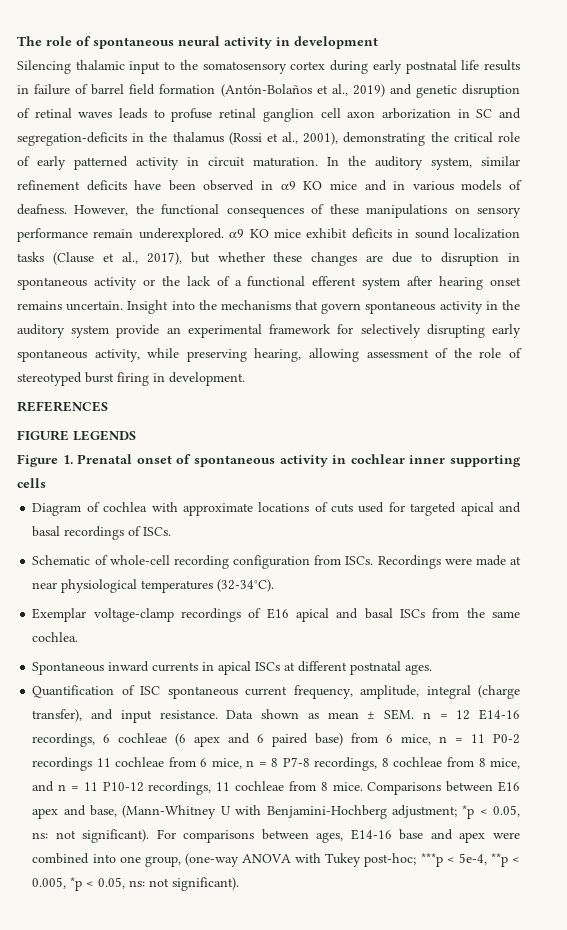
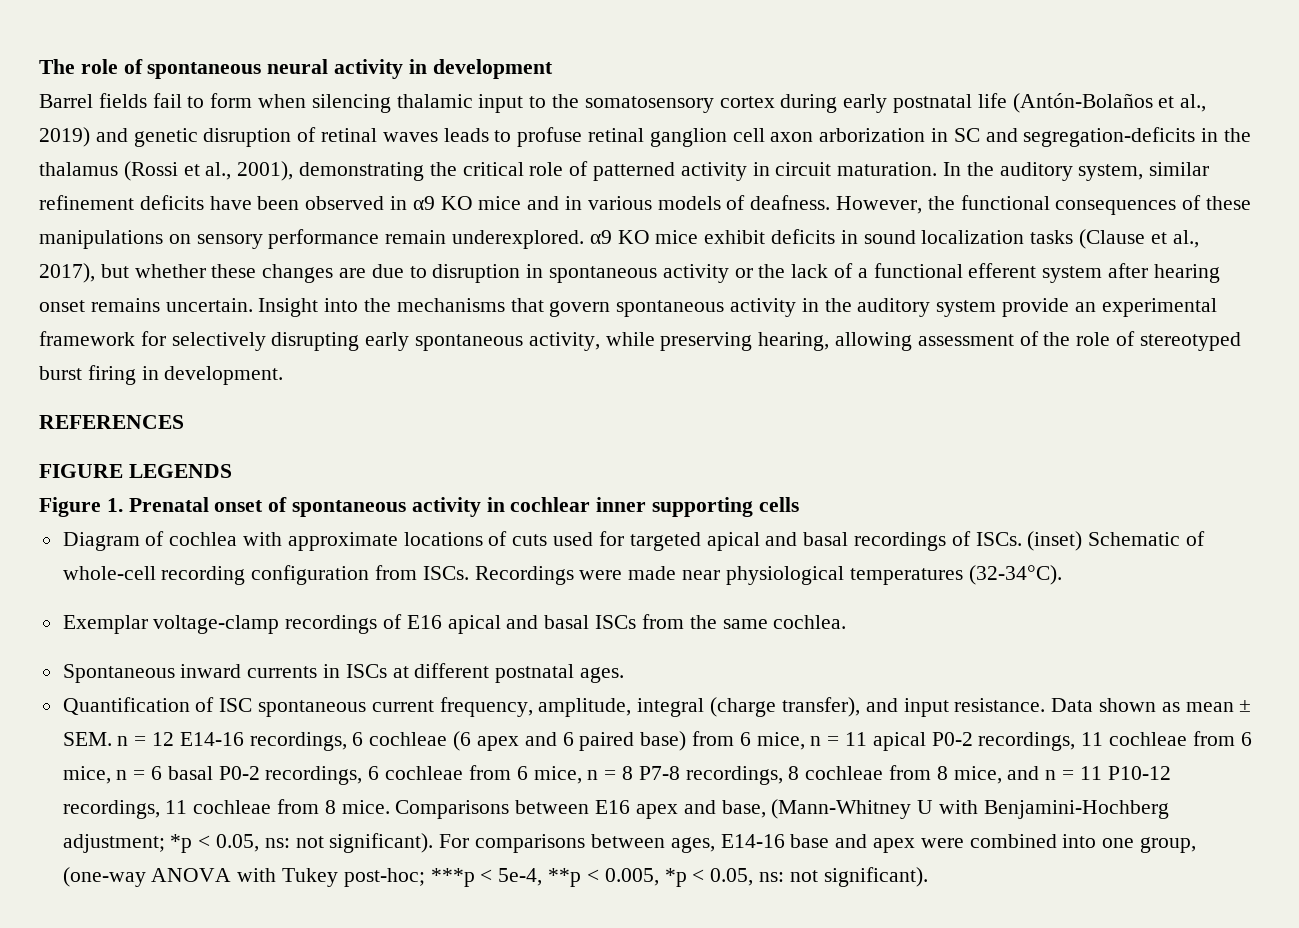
- Silencing thalamic input to the somatosensory cortex during early postnatal life results in failure of barrel field formation (Antón-Bolaños et al., 2019) and genetic disruption of retinal waves leads to profuse retinal ganglion cell axon arborization in SC and segregation-deficits in the thalamus (Rossi et al., 2001), demonstrating the critical role of early patterned activity in circuit maturation.
+ Barrel fields fail to form when silencing thalamic input to the somatosensory cortex during early postnatal life (Antón-Bolaños et al., 2019) and genetic disruption of retinal waves leads to profuse retinal ganglion cell axon arborization in SC and segregation-deficits in the thalamus (Rossi et al., 2001), demonstrating the critical role of patterned activity in circuit maturation.
- Diagram of cochlea with approximate locations of cuts used for targeted apical and basal recordings of ISCs.
- Schematic of whole-cell recording configuration from ISCs.
+ Diagram of cochlea with approximate locations of cuts used for targeted apical and basal recordings of ISCs. (inset) Schematic of whole-cell recording configuration from ISCs.
- Recordings were made at near physiological temperatures (32-34°C).
+ Recordings were made near physiological temperatures (32-34°C).
- Spontaneous inward currents in apical ISCs at different postnatal ages.
+ Spontaneous inward currents in ISCs at different postnatal ages.
- Data shown as mean ± SEM. n = 12 E14-16 recordings, 6 cochleae (6 apex and 6 paired base) from 6 mice, n = 11 P0-2 recordings 11 cochleae from 6 mice, n = 8 P7-8 recordings, 8 cochleae from 8 mice, and n = 11 P10-12 recordings, 11 cochleae from 8 mice.
+ Data shown as mean ± SEM. n = 12 E14-16 recordings, 6 cochleae (6 apex and 6 paired base) from 6 mice, n = 11 apical P0-2 recordings, 11 cochleae from 6 mice, n = 6 basal P0-2 recordings, 6 cochleae from 6 mice, n = 8 P7-8 recordings, 8 cochleae from 8 mice, and n = 11 P10-12 recordings, 11 cochleae from 8 mice.

